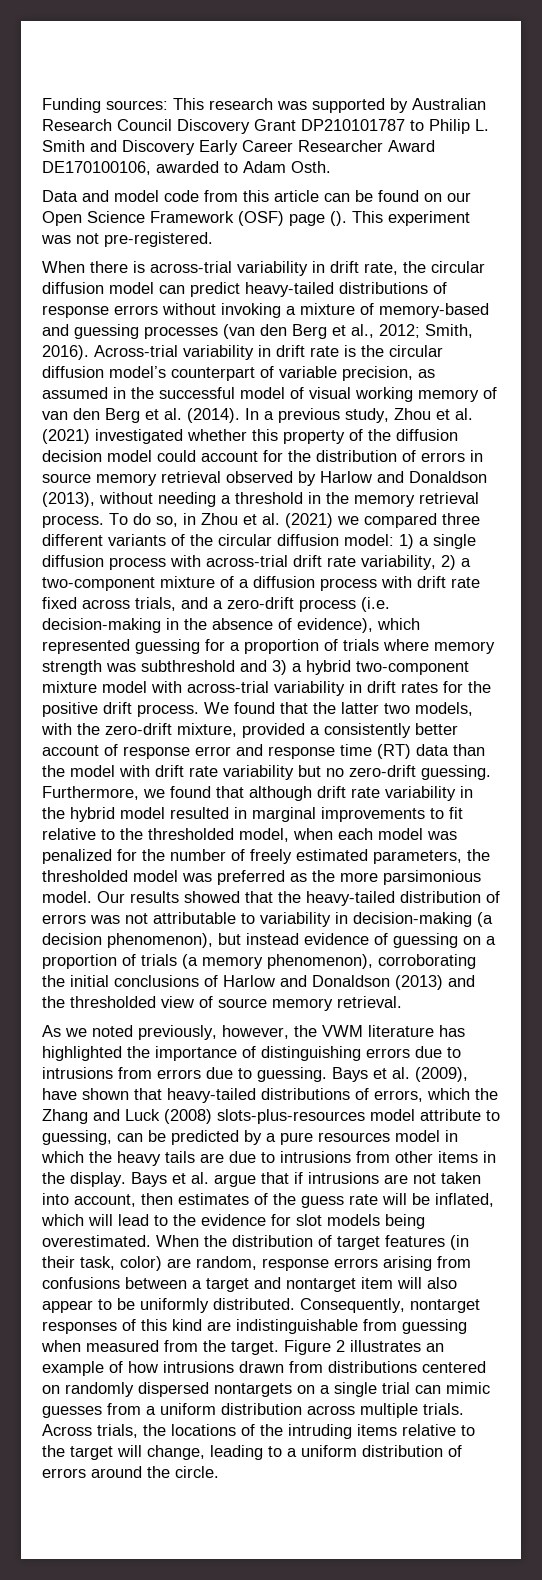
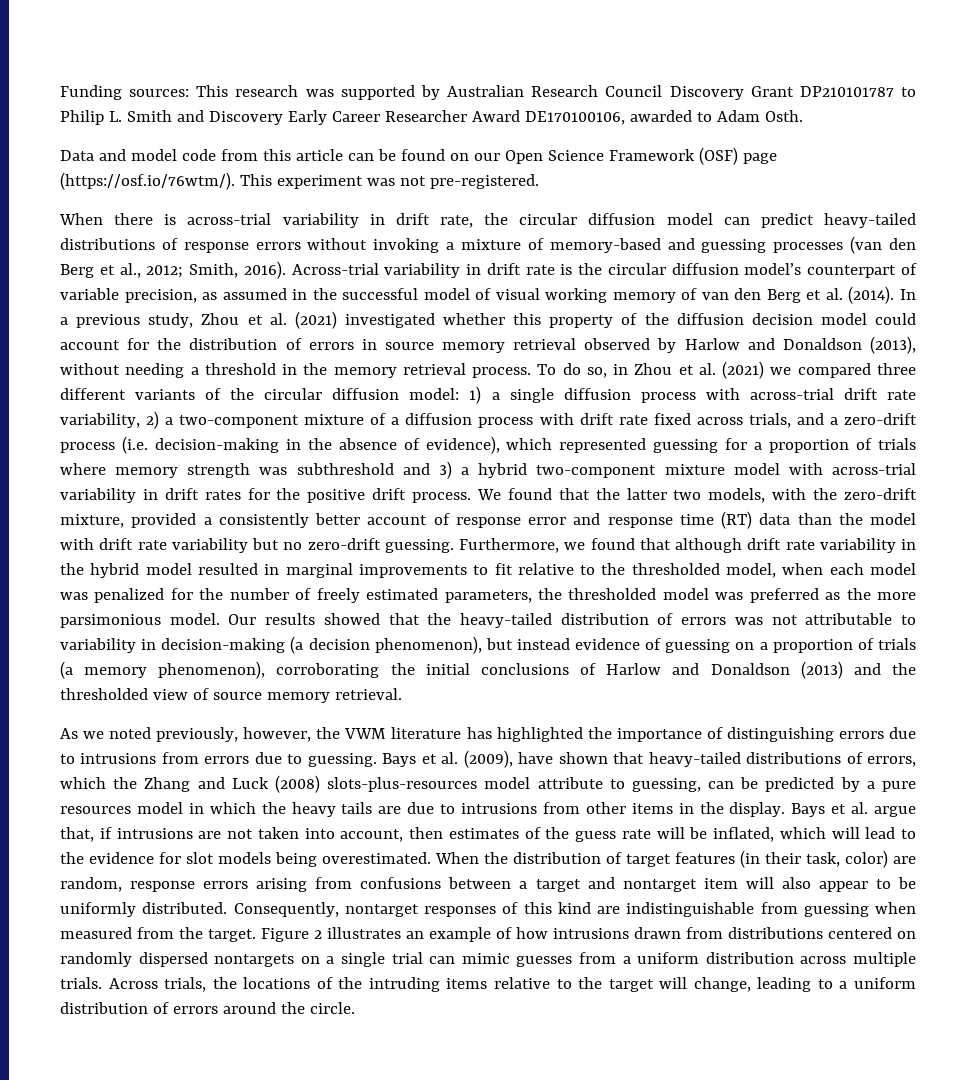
- Data and model code from this article can be found on our Open Science Framework (OSF) page (). This experiment was not pre-registered.
+ Data and model code from this article can be found on our Open Science Framework (OSF) page (https://osf.io/76wtm/). This experiment was not pre-registered.
- Bays et al. argue that if intrusions are not taken into account, then estimates of the guess rate will be inflated, which will lead to the evidence for slot models being overestimated.
+ Bays et al. argue that, if intrusions are not taken into account, then estimates of the guess rate will be inflated, which will lead to the evidence for slot models being overestimated.

